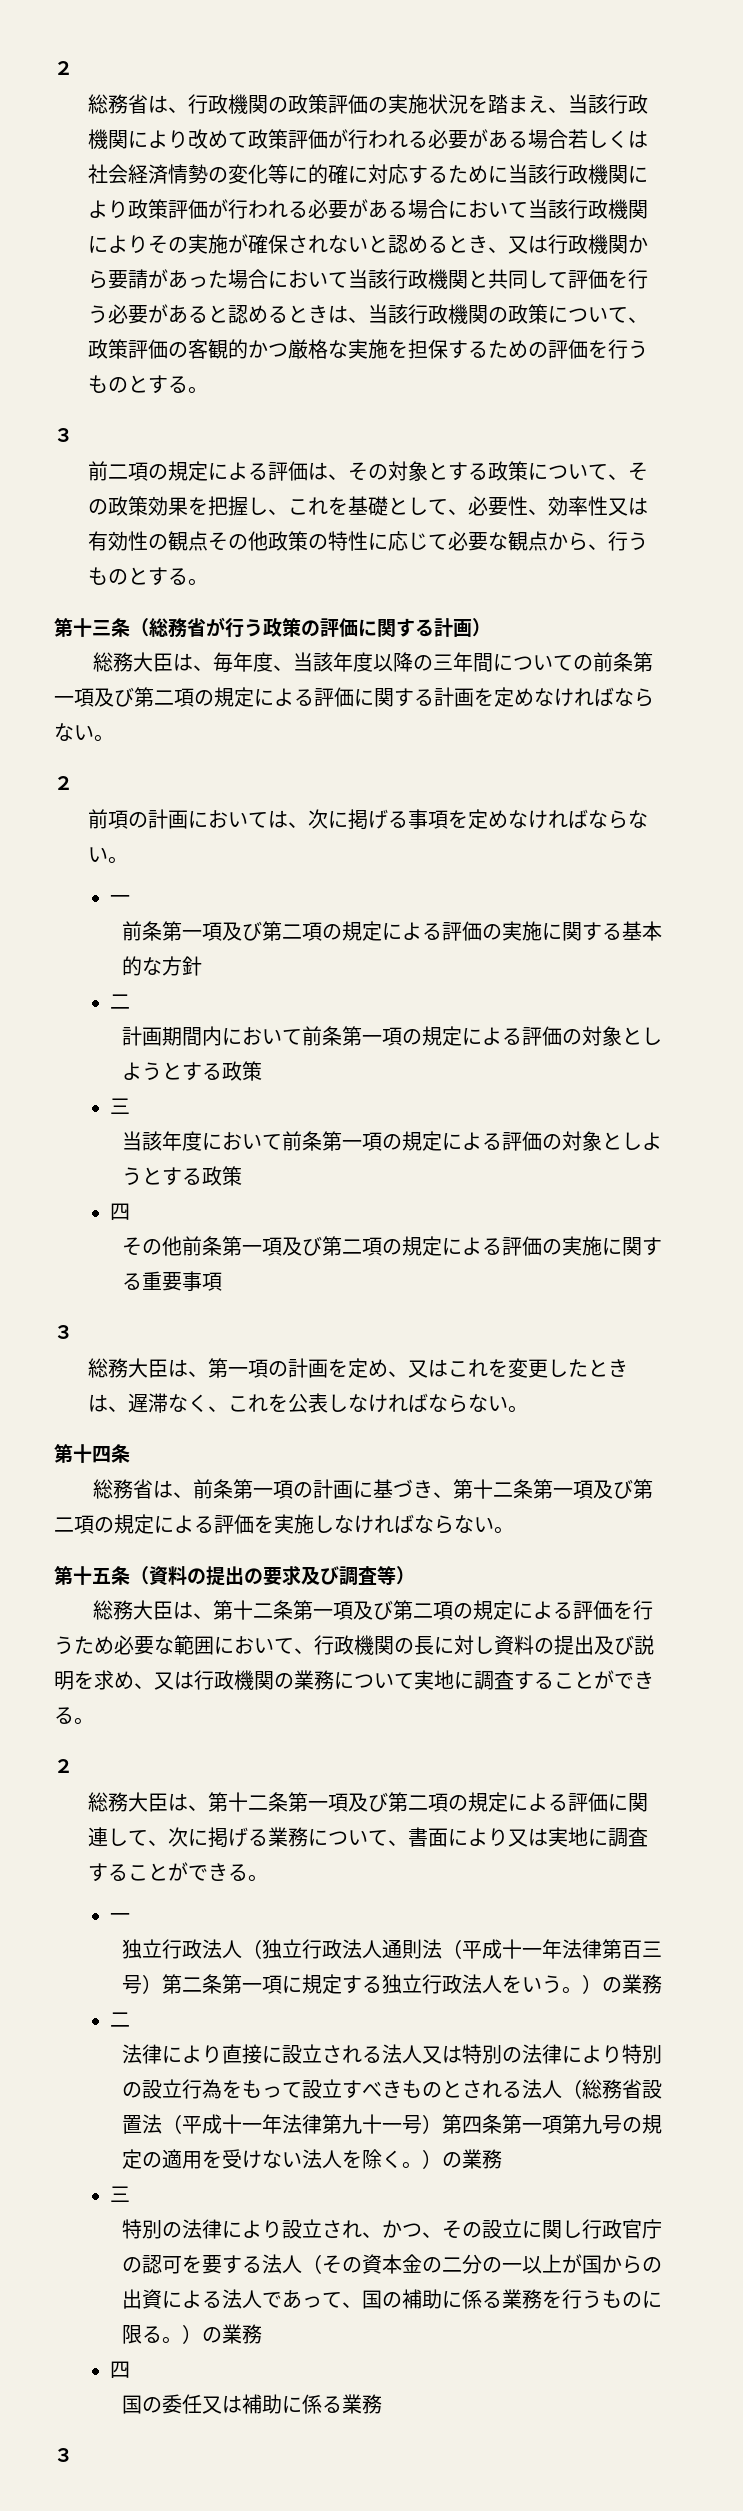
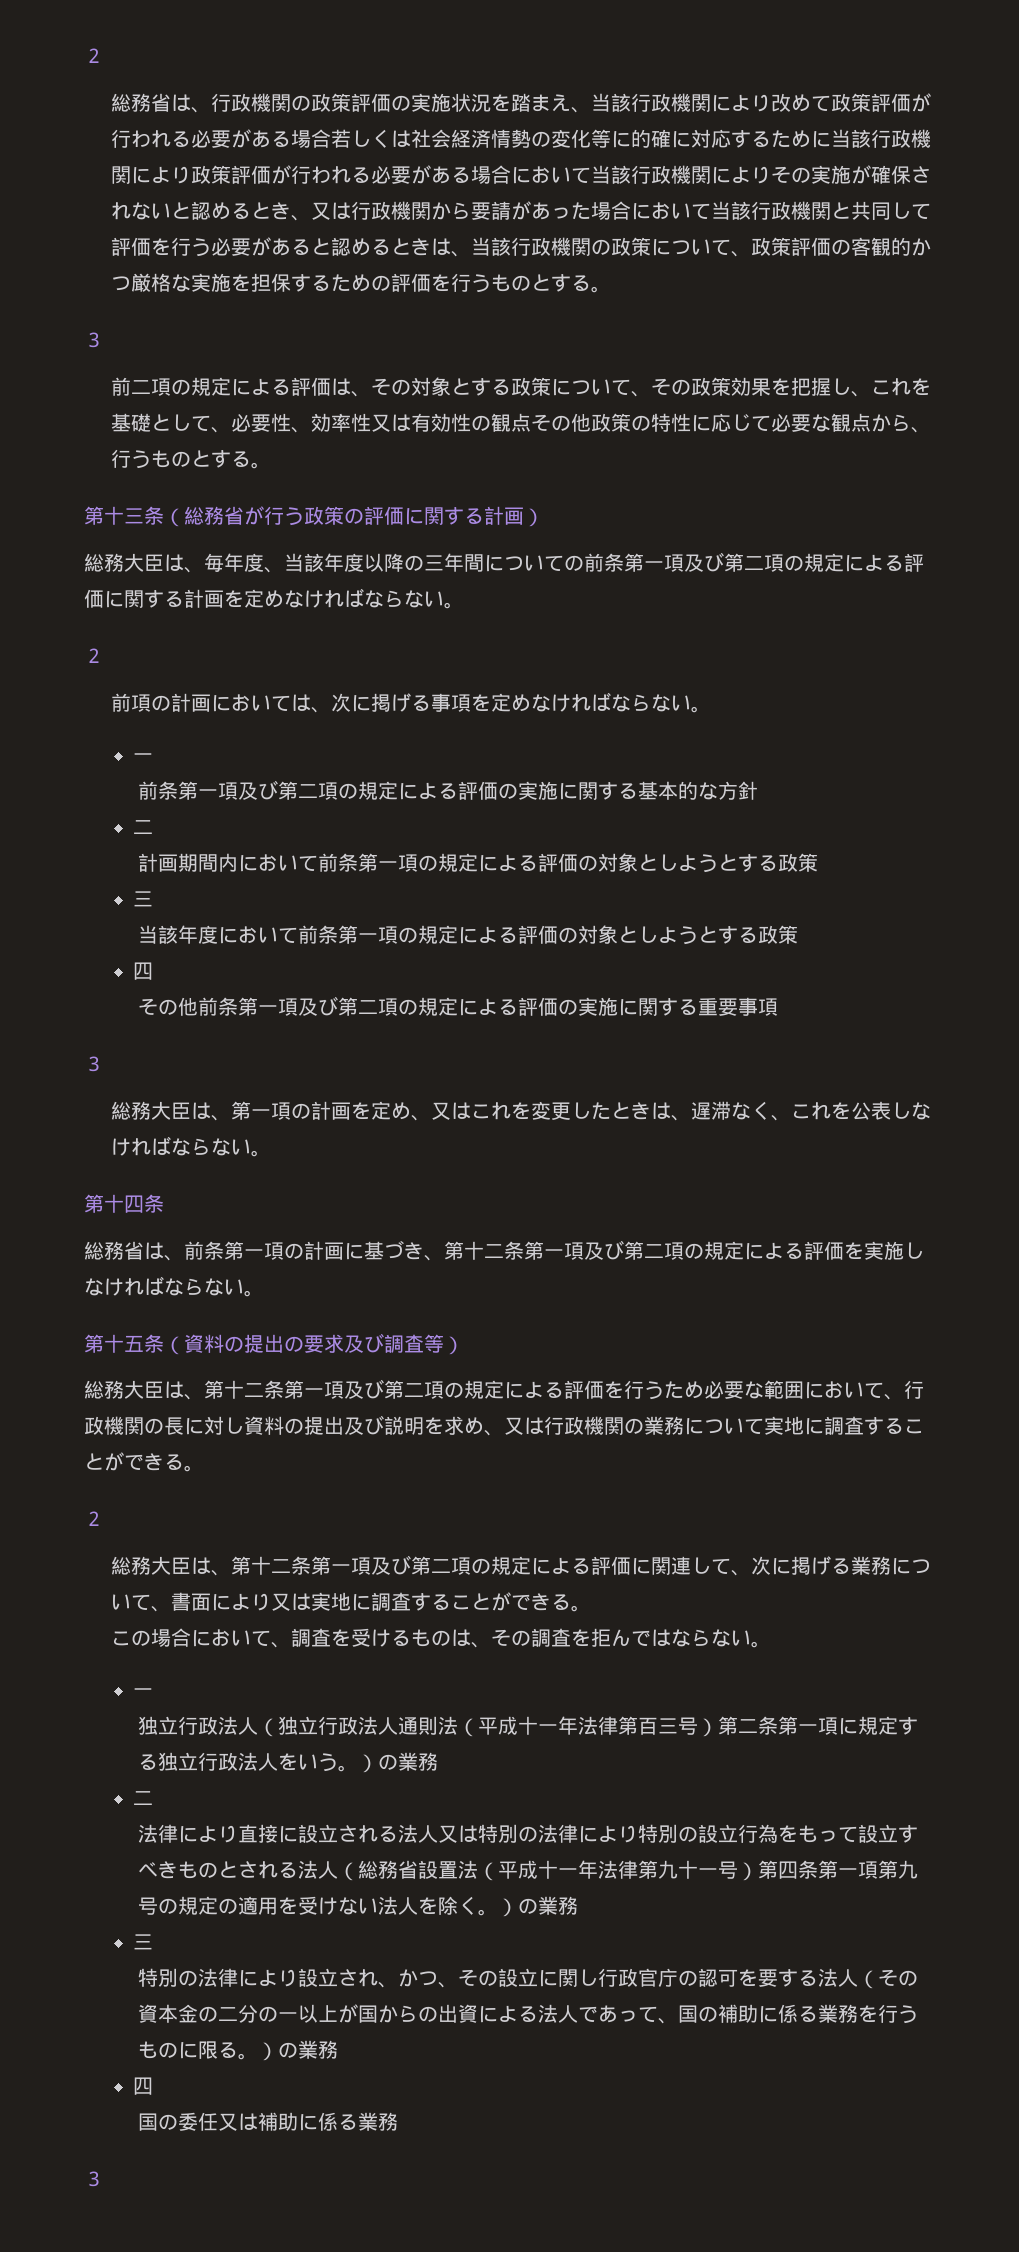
+ この場合において、調査を受けるものは、その調査を拒んではならない。

